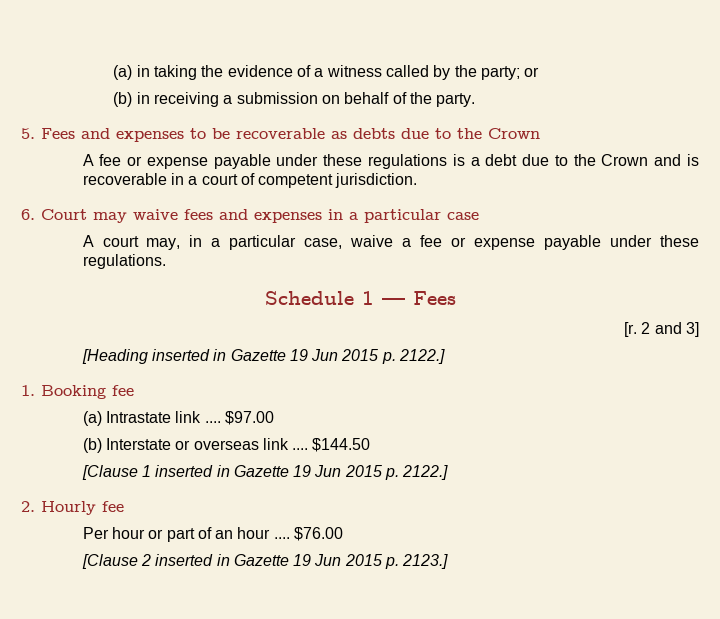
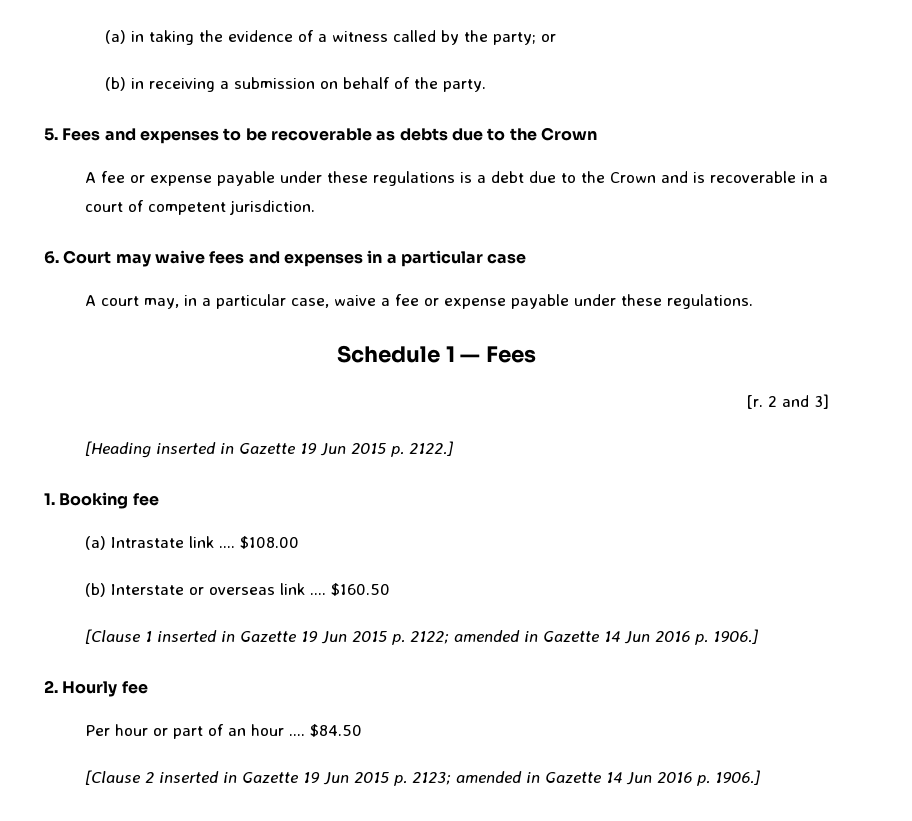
- $97.00
+ $108.00
- $144.50
+ $160.50
- [Clause 1 inserted in Gazette 19 Jun 2015 p. 2122.]
+ [Clause 1 inserted in Gazette 19 Jun 2015 p. 2122; amended in Gazette 14 Jun 2016 p. 1906.]
- $76.00
+ $84.50
- [Clause 2 inserted in Gazette 19 Jun 2015 p. 2123.]
+ [Clause 2 inserted in Gazette 19 Jun 2015 p. 2123; amended in Gazette 14 Jun 2016 p. 1906.]

